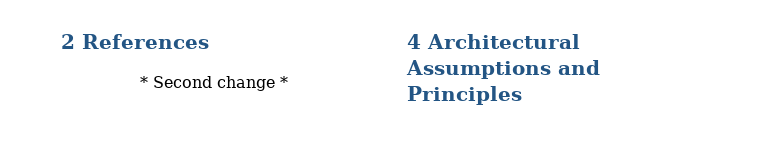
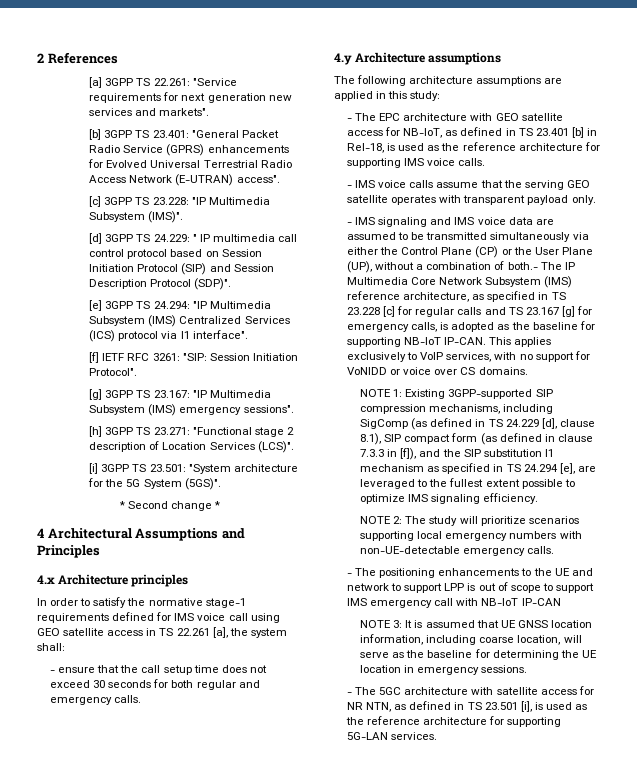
+ [a] 3GPP TS 22.261: "Service requirements for next generation new services and markets".
+ [b] 3GPP TS 23.401: "General Packet Radio Service (GPRS) enhancements for Evolved Universal Terrestrial Radio Access Network (E-UTRAN) access".
+ [c] 3GPP TS 23.228: "IP Multimedia Subsystem (IMS)".
+ [d] 3GPP TS 24.229: " IP multimedia call control protocol based on Session Initiation Protocol (SIP) and Session Description Protocol (SDP)".
+ [e] 3GPP TS 24.294: "IP Multimedia Subsystem (IMS) Centralized Services (ICS) protocol via I1 interface".
+ [f] IETF RFC 3261: "SIP: Session Initiation Protocol".
+ [g] 3GPP TS 23.167: "IP Multimedia Subsystem (IMS) emergency sessions".
+ [h] 3GPP TS 23.271: "Functional stage 2 description of Location Services (LCS)".
+ [i] 3GPP TS 23.501: "System architecture for the 5G System (5GS)".
+ 4.x Architecture principles
+ In order to satisfy the normative stage-1 requirements defined for IMS voice call using GEO satellite access in TS 22.261 [a], the system shall:
+ - ensure that the call setup time does not exceed 30 seconds for both regular and emergency calls.
+ 4.y Architecture assumptions
+ The following architecture assumptions are applied in this study:
+ - The EPC architecture with GEO satellite access for NB-IoT, as defined in TS 23.401 [b] in Rel-18, is used as the reference architecture for supporting IMS voice calls.
+ - IMS voice calls assume that the serving GEO satellite operates with transparent payload only.
+ - IMS signaling and IMS voice data are assumed to be transmitted simultaneously via either the Control Plane (CP) or the User Plane (UP), without a combination of both.- The IP Multimedia Core Network Subsystem (IMS) reference architecture, as specified in TS 23.228 [c] for regular calls and TS 23.167 [g] for emergency calls, is adopted as the baseline for supporting NB-IoT IP-CAN. This applies exclusively to VoIP services, with no support for VoNIDD or voice over CS domains.
+ NOTE 1: Existing 3GPP-supported SIP compression mechanisms, including SigComp (as defined in TS 24.229 [d], clause 8.1), SIP compact form (as defined in clause 7.3.3 in [f]), and the SIP substitution I1 mechanism as specified in TS 24.294 [e], are leveraged to the fullest extent possible to optimize IMS signaling efficiency.
+ NOTE 2: The study will prioritize scenarios supporting local emergency numbers with non-UE-detectable emergency calls.
+ - The positioning enhancements to the UE and network to support LPP is out of scope to support IMS emergency call with NB-IoT IP-CAN
+ NOTE 3: It is assumed that UE GNSS location information, including coarse location, will serve as the baseline for determining the UE location in emergency sessions.
+ - The 5GC architecture with satellite access for NR NTN, as defined in TS 23.501 [i], is used as the reference architecture for supporting 5G-LAN services.

